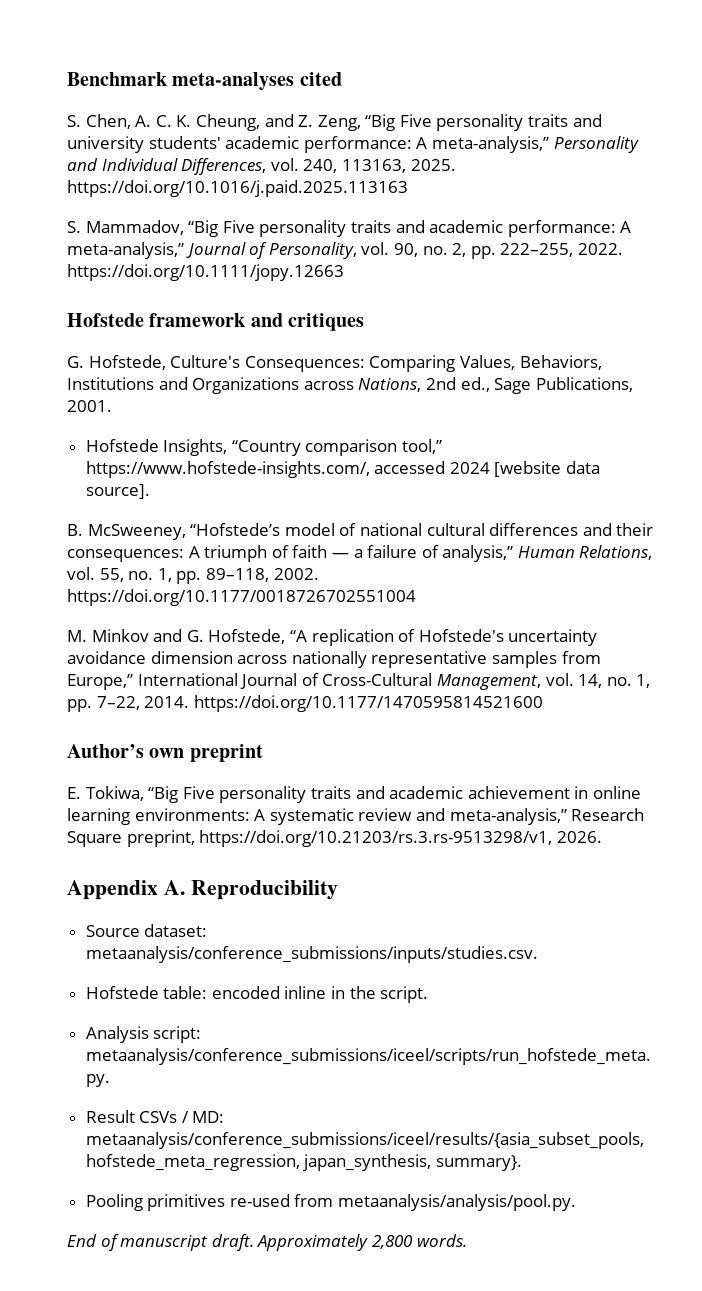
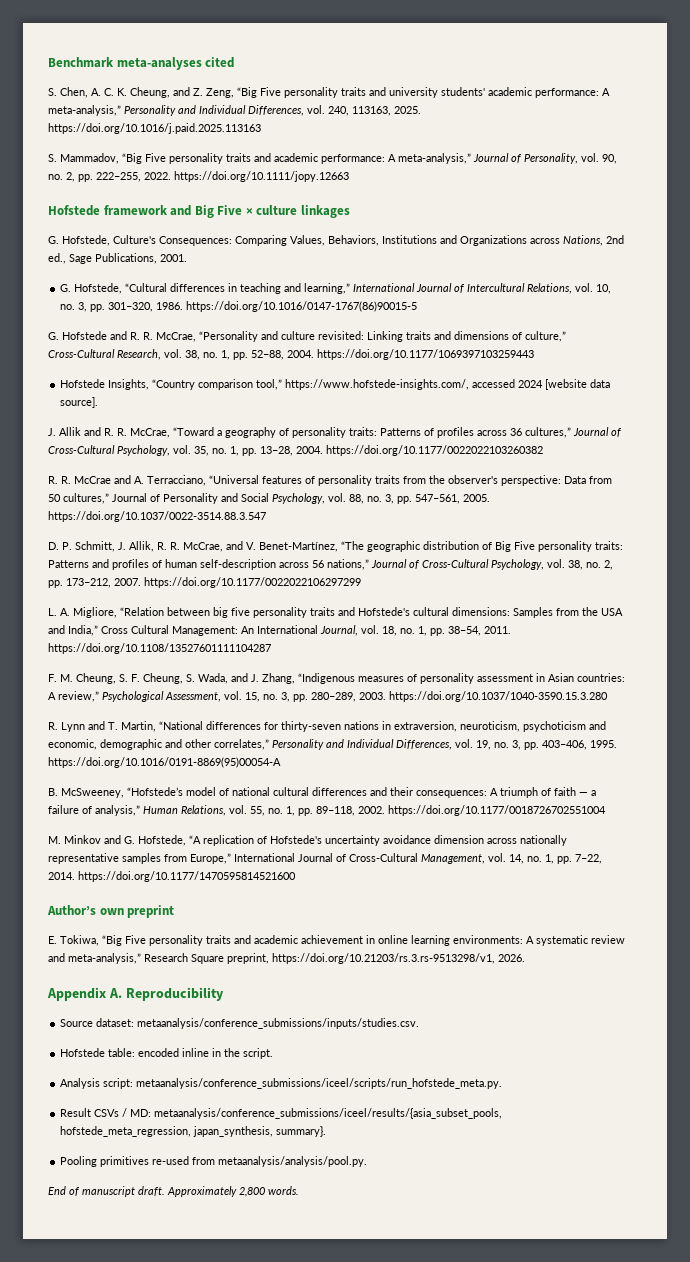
- Hofstede framework and critiques
+ Hofstede framework and Big Five × culture linkages
+ G. Hofstede, “Cultural differences in teaching and learning,” International Journal of Intercultural Relations, vol. 10, no. 3, pp. 301–320, 1986. https://doi.org/10.1016/0147-1767(86)90015-5
+ G. Hofstede and R. R. McCrae, “Personality and culture revisited: Linking traits and dimensions of culture,” Cross-Cultural Research, vol. 38, no. 1, pp. 52–88, 2004. https://doi.org/10.1177/1069397103259443
+ J. Allik and R. R. McCrae, “Toward a geography of personality traits: Patterns of profiles across 36 cultures,” Journal of Cross-Cultural Psychology, vol. 35, no. 1, pp. 13–28, 2004. https://doi.org/10.1177/0022022103260382
+ R. R. McCrae and A. Terracciano, “Universal features of personality traits from the observer's perspective: Data from 50 cultures,” Journal of Personality and Social Psychology, vol. 88, no. 3, pp. 547–561, 2005. https://doi.org/10.1037/0022-3514.88.3.547
+ D. P. Schmitt, J. Allik, R. R. McCrae, and V. Benet-Martínez, “The geographic distribution of Big Five personality traits: Patterns and profiles of human self-description across 56 nations,” Journal of Cross-Cultural Psychology, vol. 38, no. 2, pp. 173–212, 2007. https://doi.org/10.1177/0022022106297299
+ L. A. Migliore, “Relation between big five personality traits and Hofstede's cultural dimensions: Samples from the USA and India,” Cross Cultural Management: An International Journal, vol. 18, no. 1, pp. 38–54, 2011. https://doi.org/10.1108/13527601111104287
+ F. M. Cheung, S. F. Cheung, S. Wada, and J. Zhang, “Indigenous measures of personality assessment in Asian countries: A review,” Psychological Assessment, vol. 15, no. 3, pp. 280–289, 2003. https://doi.org/10.1037/1040-3590.15.3.280
+ R. Lynn and T. Martin, “National differences for thirty-seven nations in extraversion, neuroticism, psychoticism and economic, demographic and other correlates,” Personality and Individual Differences, vol. 19, no. 3, pp. 403–406, 1995. https://doi.org/10.1016/0191-8869(95)00054-A

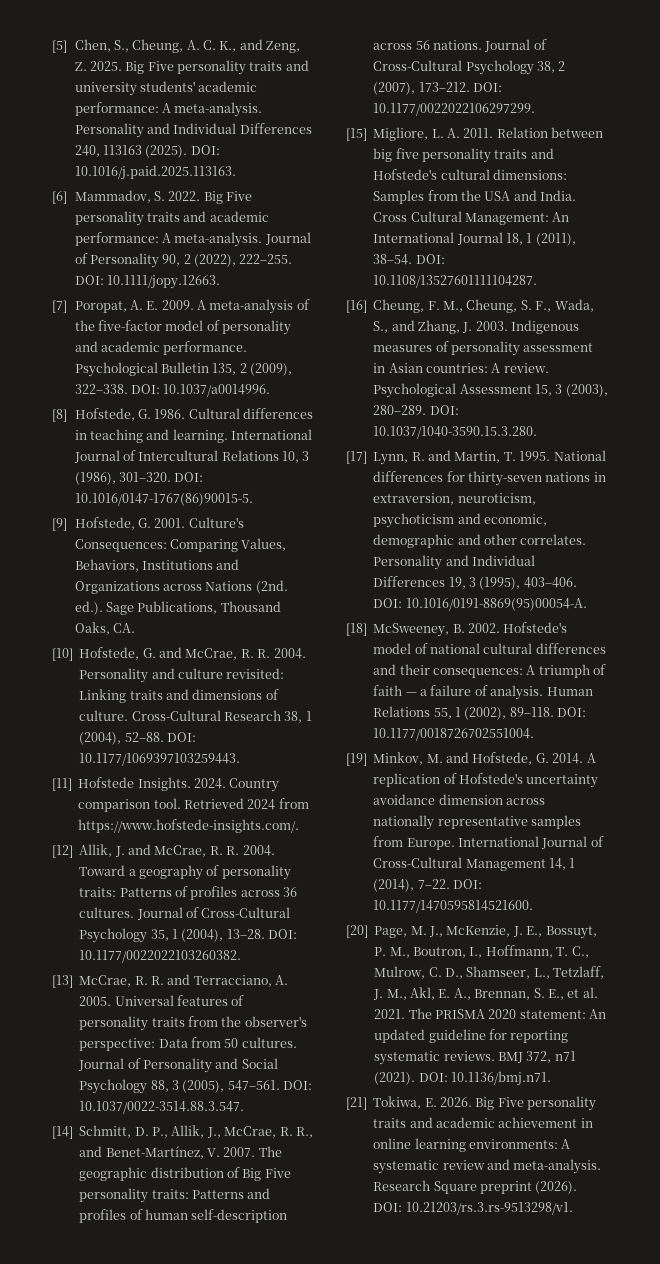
- Benchmark meta-analyses cited
- S. Chen, A. C. K. Cheung, and Z. Zeng, “Big Five personality traits and university students' academic performance:
+ [5] Chen, S., Cheung, A. C. K., and Zeng, Z. 2025. Big Five personality traits and university students' academic performance:
- A meta-analysis,” Personality and Individual Differences, vol. 240, 113163, 2025. https://doi.org/10.1016/j.paid.2025.113163
- S. Mammadov, “Big Five personality traits and academic performance:
+ A meta-analysis. Personality and Individual Differences 240, 113163 (2025). DOI: 10.1016/j.paid.2025.113163.
+ [6] Mammadov, S. 2022. Big Five personality traits and academic performance:
- A meta-analysis,” Journal of Personality, vol. 90, no. 2, pp. 222–255, 2022. https://doi.org/10.1111/jopy.12663
- Hofstede framework and Big Five × culture linkages
- G. Hofstede, Culture's Consequences:
+ A meta-analysis. Journal of Personality 90, 2 (2022), 222–255. DOI: 10.1111/jopy.12663.
+ [7] Poropat, A. E. 2009. A meta-analysis of the five-factor model of personality and academic performance. Psychological Bulletin 135, 2 (2009), 322–338. DOI: 10.1037/a0014996.
+ [8] Hofstede, G. 1986. Cultural differences in teaching and learning. International Journal of Intercultural Relations 10, 3 (1986), 301–320. DOI: 10.1016/0147-1767(86)90015-5.
+ [9] Hofstede, G. 2001. Culture's Consequences:
- Comparing Values, Behaviors, Institutions and Organizations across Nations, 2nd ed., Sage Publications, 2001.
- G. Hofstede, “Cultural differences in teaching and learning,” International Journal of Intercultural Relations, vol. 10, no. 3, pp. 301–320, 1986. https://doi.org/10.1016/0147-1767(86)90015-5
- G. Hofstede and R. R. McCrae, “Personality and culture revisited:
+ Comparing Values, Behaviors, Institutions and Organizations across Nations (2nd. ed.). Sage Publications, Thousand Oaks, CA.
+ [10] Hofstede, G. and McCrae, R. R. 2004. Personality and culture revisited:
- Linking traits and dimensions of culture,” Cross-Cultural Research, vol. 38, no. 1, pp. 52–88, 2004. https://doi.org/10.1177/1069397103259443
- Hofstede Insights, “Country comparison tool,” https://www.hofstede-insights.com/, accessed 2024 [website data source].
- J. Allik and R. R. McCrae, “Toward a geography of personality traits:
+ Linking traits and dimensions of culture. Cross-Cultural Research 38, 1 (2004), 52–88. DOI: 10.1177/1069397103259443.
+ [11] Hofstede Insights. 2024. Country comparison tool. Retrieved 2024 from https://www.hofstede-insights.com/.
+ [12] Allik, J. and McCrae, R. R. 2004. Toward a geography of personality traits:
- Patterns of profiles across 36 cultures,” Journal of Cross-Cultural Psychology, vol. 35, no. 1, pp. 13–28, 2004. https://doi.org/10.1177/0022022103260382
- R. R. McCrae and A. Terracciano, “Universal features of personality traits from the observer's perspective:
+ Patterns of profiles across 36 cultures. Journal of Cross-Cultural Psychology 35, 1 (2004), 13–28. DOI: 10.1177/0022022103260382.
+ [13] McCrae, R. R. and Terracciano, A. 2005. Universal features of personality traits from the observer's perspective:
- Data from 50 cultures,” Journal of Personality and Social Psychology, vol. 88, no. 3, pp. 547–561, 2005. https://doi.org/10.1037/0022-3514.88.3.547
- D. P. Schmitt, J. Allik, R. R. McCrae, and V. Benet-Martínez, “The geographic distribution of Big Five personality traits:
+ Data from 50 cultures. Journal of Personality and Social Psychology 88, 3 (2005), 547–561. DOI: 10.1037/0022-3514.88.3.547.
+ [14] Schmitt, D. P., Allik, J., McCrae, R. R., and Benet-Martínez, V. 2007. The geographic distribution of Big Five personality traits:
- Patterns and profiles of human self-description across 56 nations,” Journal of Cross-Cultural Psychology, vol. 38, no. 2, pp. 173–212, 2007. https://doi.org/10.1177/0022022106297299
- L. A. Migliore, “Relation between big five personality traits and Hofstede's cultural dimensions:
+ Patterns and profiles of human self-description across 56 nations. Journal of Cross-Cultural Psychology 38, 2 (2007), 173–212. DOI: 10.1177/0022022106297299.
+ [15] Migliore, L. A. 2011. Relation between big five personality traits and Hofstede's cultural dimensions:
- Samples from the USA and India,” Cross Cultural Management:
+ Samples from the USA and India. Cross Cultural Management:
- An International Journal, vol. 18, no. 1, pp. 38–54, 2011. https://doi.org/10.1108/13527601111104287
- F. M. Cheung, S. F. Cheung, S. Wada, and J. Zhang, “Indigenous measures of personality assessment in Asian countries:
+ An International Journal 18, 1 (2011), 38–54. DOI: 10.1108/13527601111104287.
+ [16] Cheung, F. M., Cheung, S. F., Wada, S., and Zhang, J. 2003. Indigenous measures of personality assessment in Asian countries:
- A review,” Psychological Assessment, vol. 15, no. 3, pp. 280–289, 2003. https://doi.org/10.1037/1040-3590.15.3.280
- R. Lynn and T. Martin, “National differences for thirty-seven nations in extraversion, neuroticism, psychoticism and economic, demographic and other correlates,” Personality and Individual Differences, vol. 19, no. 3, pp. 403–406, 1995. https://doi.org/10.1016/0191-8869(95)00054-A
- B. McSweeney, “Hofstede’s model of national cultural differences and their consequences:
+ A review. Psychological Assessment 15, 3 (2003), 280–289. DOI: 10.1037/1040-3590.15.3.280.
+ [17] Lynn, R. and Martin, T. 1995. National differences for thirty-seven nations in extraversion, neuroticism, psychoticism and economic, demographic and other correlates. Personality and Individual Differences 19, 3 (1995), 403–406. DOI: 10.1016/0191-8869(95)00054-A.
+ [18] McSweeney, B. 2002. Hofstede's model of national cultural differences and their consequences:
- A triumph of faith — a failure of analysis,” Human Relations, vol. 55, no. 1, pp. 89–118, 2002. https://doi.org/10.1177/0018726702551004
- M. Minkov and G. Hofstede, “A replication of Hofstede's uncertainty avoidance dimension across nationally representative samples from Europe,” International Journal of Cross-Cultural Management, vol. 14, no. 1, pp. 7–22, 2014. https://doi.org/10.1177/1470595814521600
- Author’s own preprint
- E. Tokiwa, “Big Five personality traits and academic achievement in online learning environments:
+ A triumph of faith — a failure of analysis. Human Relations 55, 1 (2002), 89–118. DOI: 10.1177/0018726702551004.
+ [19] Minkov, M. and Hofstede, G. 2014. A replication of Hofstede's uncertainty avoidance dimension across nationally representative samples from Europe. International Journal of Cross-Cultural Management 14, 1 (2014), 7–22. DOI: 10.1177/1470595814521600.
+ [20] Page, M. J., McKenzie, J. E., Bossuyt, P. M., Boutron, I., Hoffmann, T. C., Mulrow, C. D., Shamseer, L., Tetzlaff, J. M., Akl, E. A., Brennan, S. E., et al. 2021. The PRISMA 2020 statement: An updated guideline for reporting systematic reviews. BMJ 372, n71 (2021). DOI: 10.1136/bmj.n71.
+ [21] Tokiwa, E. 2026. Big Five personality traits and academic achievement in online learning environments:
- A systematic review and meta-analysis,” Research Square preprint, https://doi.org/10.21203/rs.3.rs-9513298/v1, 2026.
- Appendix A. Reproducibility
- Source dataset: metaanalysis/conference_submissions/inputs/studies.csv.
- Hofstede table: encoded inline in the script.
- Analysis script: metaanalysis/conference_submissions/iceel/scripts/run_hofstede_meta.py.
- Result CSVs / MD: metaanalysis/conference_submissions/iceel/results/{asia_subset_pools, hofstede_meta_regression, japan_synthesis, summary}.
- Pooling primitives re-used from metaanalysis/analysis/pool.py.
- End of manuscript draft. Approximately 2,800 words.
+ A systematic review and meta-analysis. Research Square preprint (2026). DOI: 10.21203/rs.3.rs-9513298/v1.

